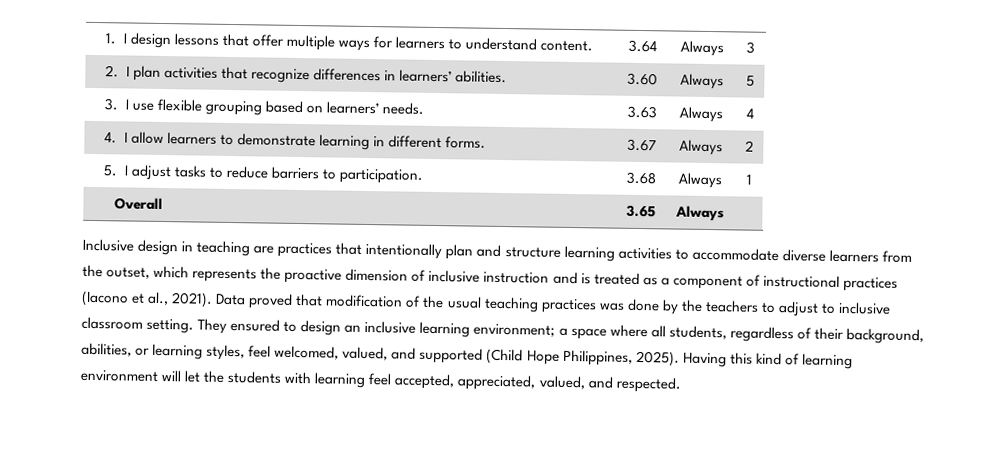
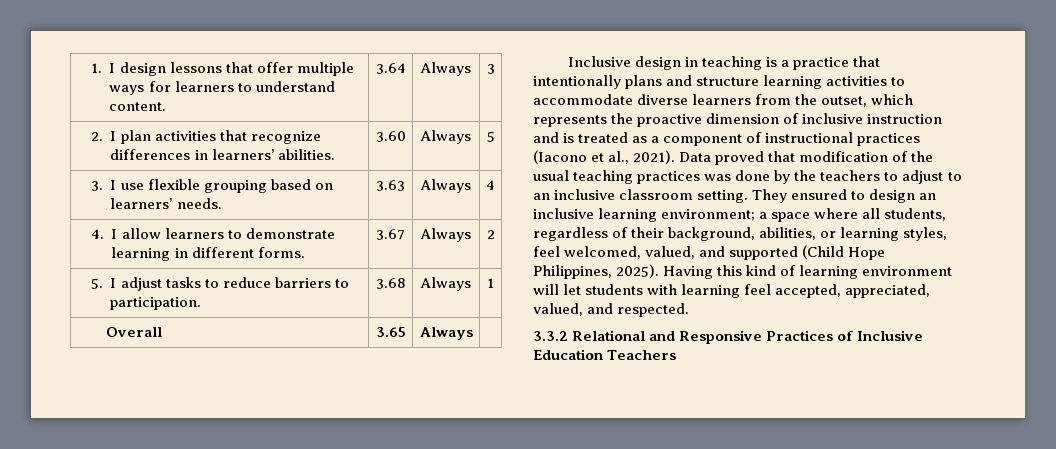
- Inclusive design in teaching are practices that intentionally plan and structure learning activities to accommodate diverse learners from the outset, which represents the proactive dimension of inclusive instruction and is treated as a component of instructional practices (Iacono et al., 2021).
+ Inclusive design in teaching is a practice that intentionally plans and structure learning activities to accommodate diverse learners from the outset, which represents the proactive dimension of inclusive instruction and is treated as a component of instructional practices (Iacono et al., 2021).
- Data proved that modification of the usual teaching practices was done by the teachers to adjust to inclusive classroom setting.
+ Data proved that modification of the usual teaching practices was done by the teachers to adjust to an inclusive classroom setting.
- Having this kind of learning environment will let the students with learning feel accepted, appreciated, valued, and respected.
+ Having this kind of learning environment will let students with learning feel accepted, appreciated, valued, and respected.
+ 3.3.2 Relational and Responsive Practices of Inclusive Education Teachers

